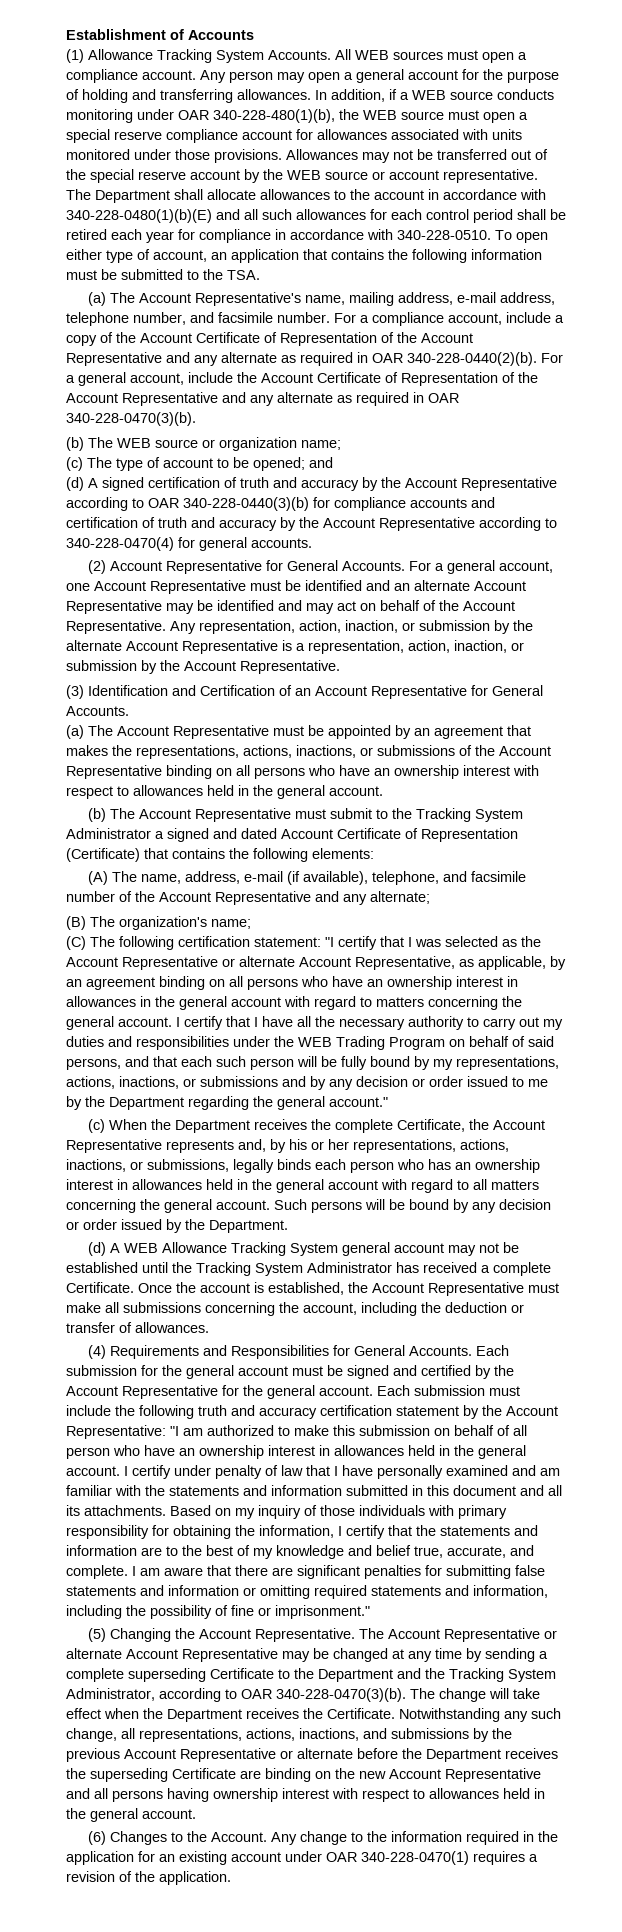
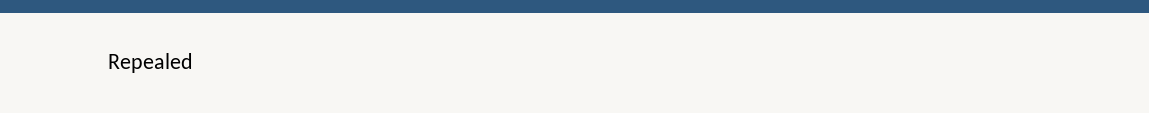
- Establishment of Accounts
- (1) Allowance Tracking System Accounts. All WEB sources must open a compliance account. Any person may open a general account for the purpose of holding and transferring allowances. In addition, if a WEB source conducts monitoring under OAR 340-228-480(1)(b), the WEB source must open a special reserve compliance account for allowances associated with units monitored under those provisions. Allowances may not be transferred out of the special reserve account by the WEB source or account representative. The Department shall allocate allowances to the account in accordance with 340-228-0480(1)(b)(E) and all such allowances for each control period shall be retired each year for compliance in accordance with 340-228-0510. To open either type of account, an application that contains the following information must be submitted to the TSA.
- (a) The Account Representative's name, mailing address, e-mail address, telephone number, and facsimile number. For a compliance account, include a copy of the Account Certificate of Representation of the Account Representative and any alternate as required in OAR 340-228-0440(2)(b). For a general account, include the Account Certificate of Representation of the Account Representative and any alternate as required in OAR 340-228-0470(3)(b).
- (b) The WEB source or organization name;
- (c) The type of account to be opened; and
- (d) A signed certification of truth and accuracy by the Account Representative according to OAR 340-228-0440(3)(b) for compliance accounts and certification of truth and accuracy by the Account Representative according to 340-228-0470(4) for general accounts.
- (2) Account Representative for General Accounts. For a general account, one Account Representative must be identified and an alternate Account Representative may be identified and may act on behalf of the Account Representative. Any representation, action, inaction, or submission by the alternate Account Representative is a representation, action, inaction, or submission by the Account Representative.
- (3) Identification and Certification of an Account Representative for General Accounts.
- (a) The Account Representative must be appointed by an agreement that makes the representations, actions, inactions, or submissions of the Account Representative binding on all persons who have an ownership interest with respect to allowances held in the general account.
- (b) The Account Representative must submit to the Tracking System Administrator a signed and dated Account Certificate of Representation (Certificate) that contains the following elements:
- (A) The name, address, e-mail (if available), telephone, and facsimile number of the Account Representative and any alternate;
- (B) The organization's name;
- (C) The following certification statement: "I certify that I was selected as the Account Representative or alternate Account Representative, as applicable, by an agreement binding on all persons who have an ownership interest in allowances in the general account with regard to matters concerning the general account. I certify that I have all the necessary authority to carry out my duties and responsibilities under the WEB Trading Program on behalf of said persons, and that each such person will be fully bound by my representations, actions, inactions, or submissions and by any decision or order issued to me by the Department regarding the general account."
- (c) When the Department receives the complete Certificate, the Account Representative represents and, by his or her representations, actions, inactions, or submissions, legally binds each person who has an ownership interest in allowances held in the general account with regard to all matters concerning the general account. Such persons will be bound by any decision or order issued by the Department.
- (d) A WEB Allowance Tracking System general account may not be established until the Tracking System Administrator has received a complete Certificate. Once the account is established, the Account Representative must make all submissions concerning the account, including the deduction or transfer of allowances.
- (4) Requirements and Responsibilities for General Accounts. Each submission for the general account must be signed and certified by the Account Representative for the general account. Each submission must include the following truth and accuracy certification statement by the Account Representative: "I am authorized to make this submission on behalf of all person who have an ownership interest in allowances held in the general account. I certify under penalty of law that I have personally examined and am familiar with the statements and information submitted in this document and all its attachments. Based on my inquiry of those individuals with primary responsibility for obtaining the information, I certify that the statements and information are to the best of my knowledge and belief true, accurate, and complete. I am aware that there are significant penalties for submitting false statements and information or omitting required statements and information, including the possibility of fine or imprisonment."
- (5) Changing the Account Representative. The Account Representative or alternate Account Representative may be changed at any time by sending a complete superseding Certificate to the Department and the Tracking System Administrator, according to OAR 340-228-0470(3)(b). The change will take effect when the Department receives the Certificate. Notwithstanding any such change, all representations, actions, inactions, and submissions by the previous Account Representative or alternate before the Department receives the superseding Certificate are binding on the new Account Representative and all persons having ownership interest with respect to allowances held in the general account.
- (6) Changes to the Account. Any change to the information required in the application for an existing account under OAR 340-228-0470(1) requires a revision of the application.
+ Repealed

